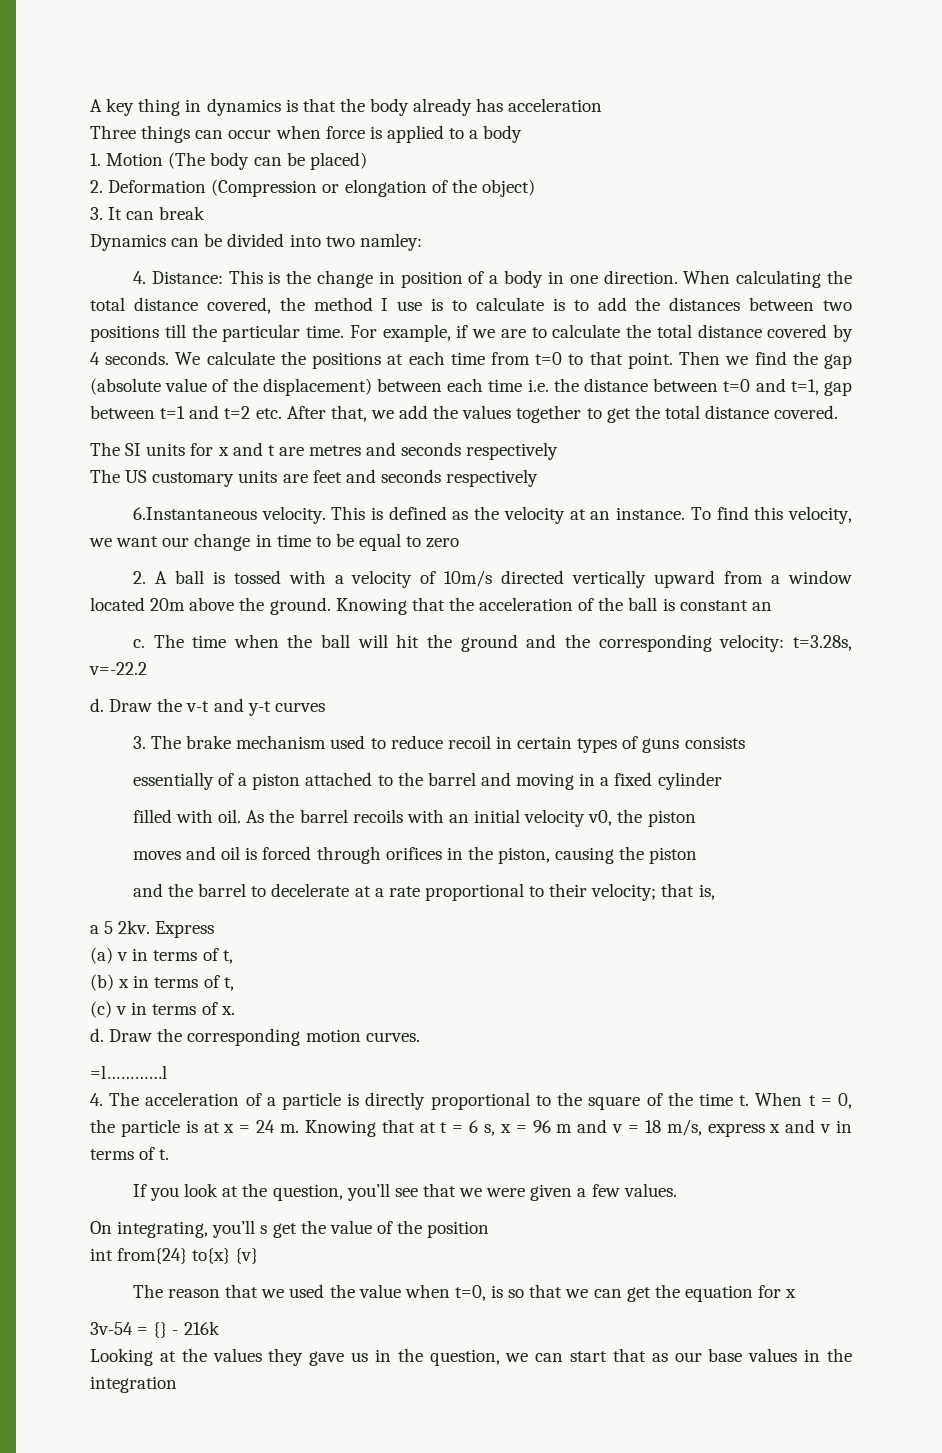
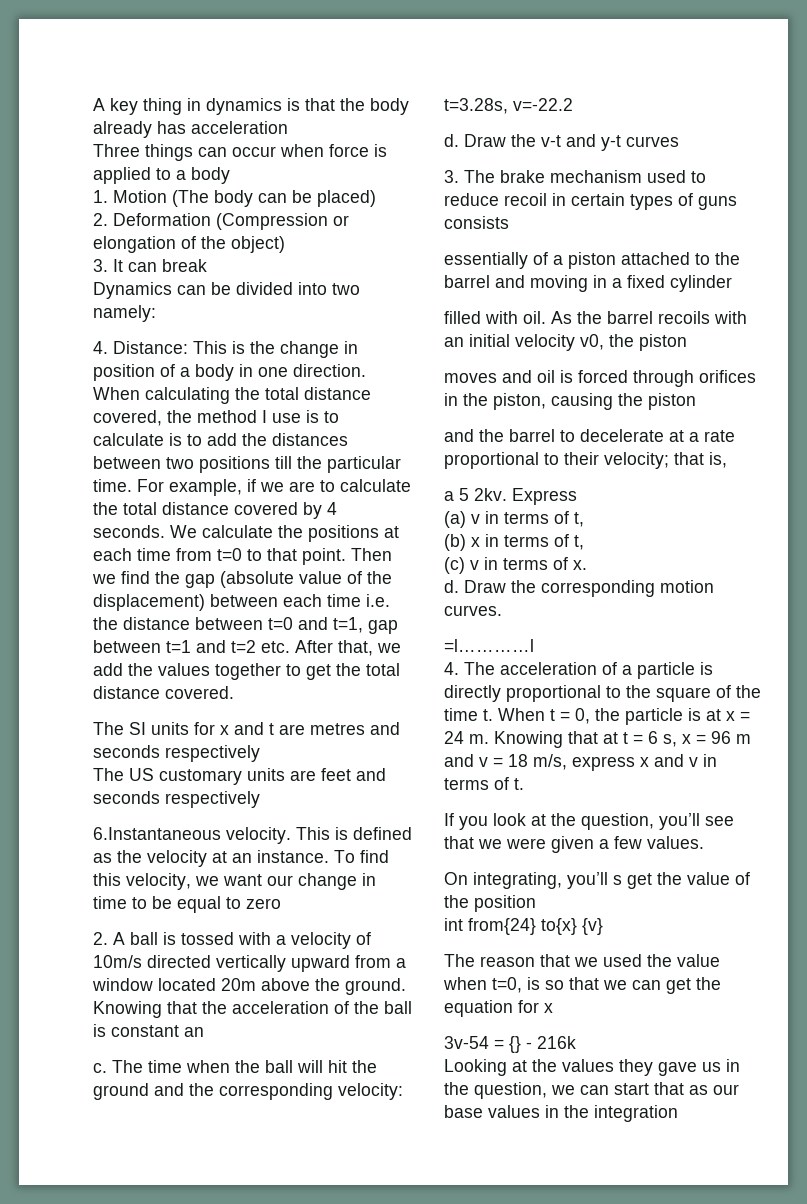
- Dynamics can be divided into two namley:
+ Dynamics can be divided into two namely:

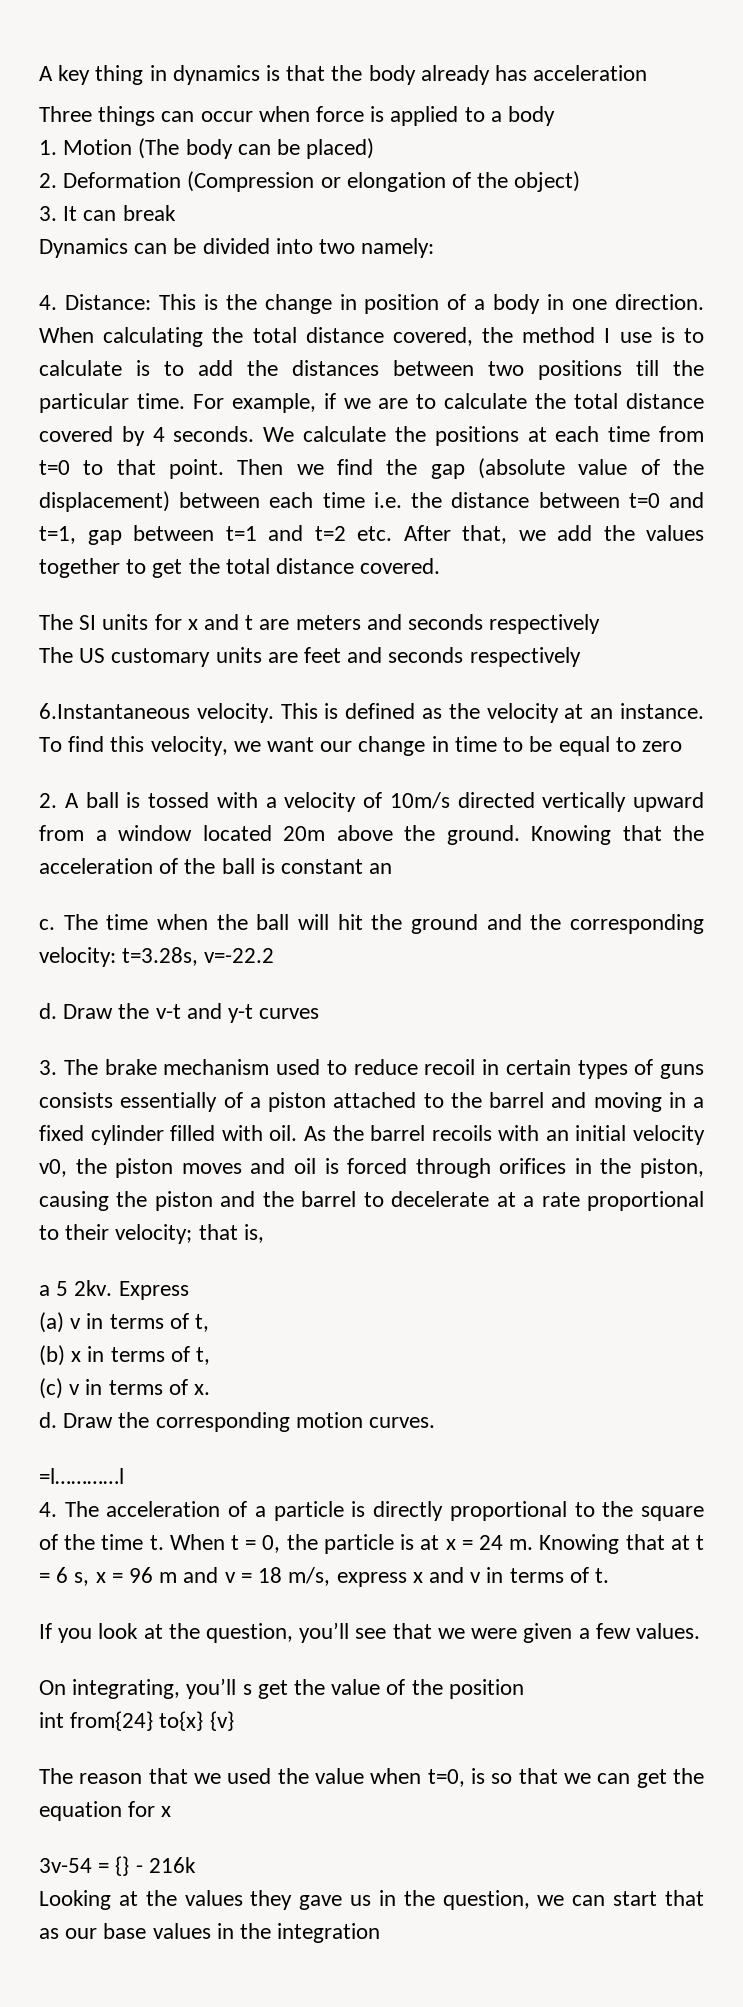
- The SI units for x and t are metres and seconds respectively
+ The SI units for x and t are meters and seconds respectively
- 3. The brake mechanism used to reduce recoil in certain types of guns consists
- essentially of a piston attached to the barrel and moving in a fixed cylinder
- filled with oil.
+ 3. The brake mechanism used to reduce recoil in certain types of guns consists essentially of a piston attached to the barrel and moving in a fixed cylinder filled with oil.
- As the barrel recoils with an initial velocity v0, the piston
- moves and oil is forced through orifices in the piston, causing the piston
- and the barrel to decelerate at a rate proportional to their velocity; that is,
+ As the barrel recoils with an initial velocity v0, the piston moves and oil is forced through orifices in the piston, causing the piston and the barrel to decelerate at a rate proportional to their velocity; that is,

